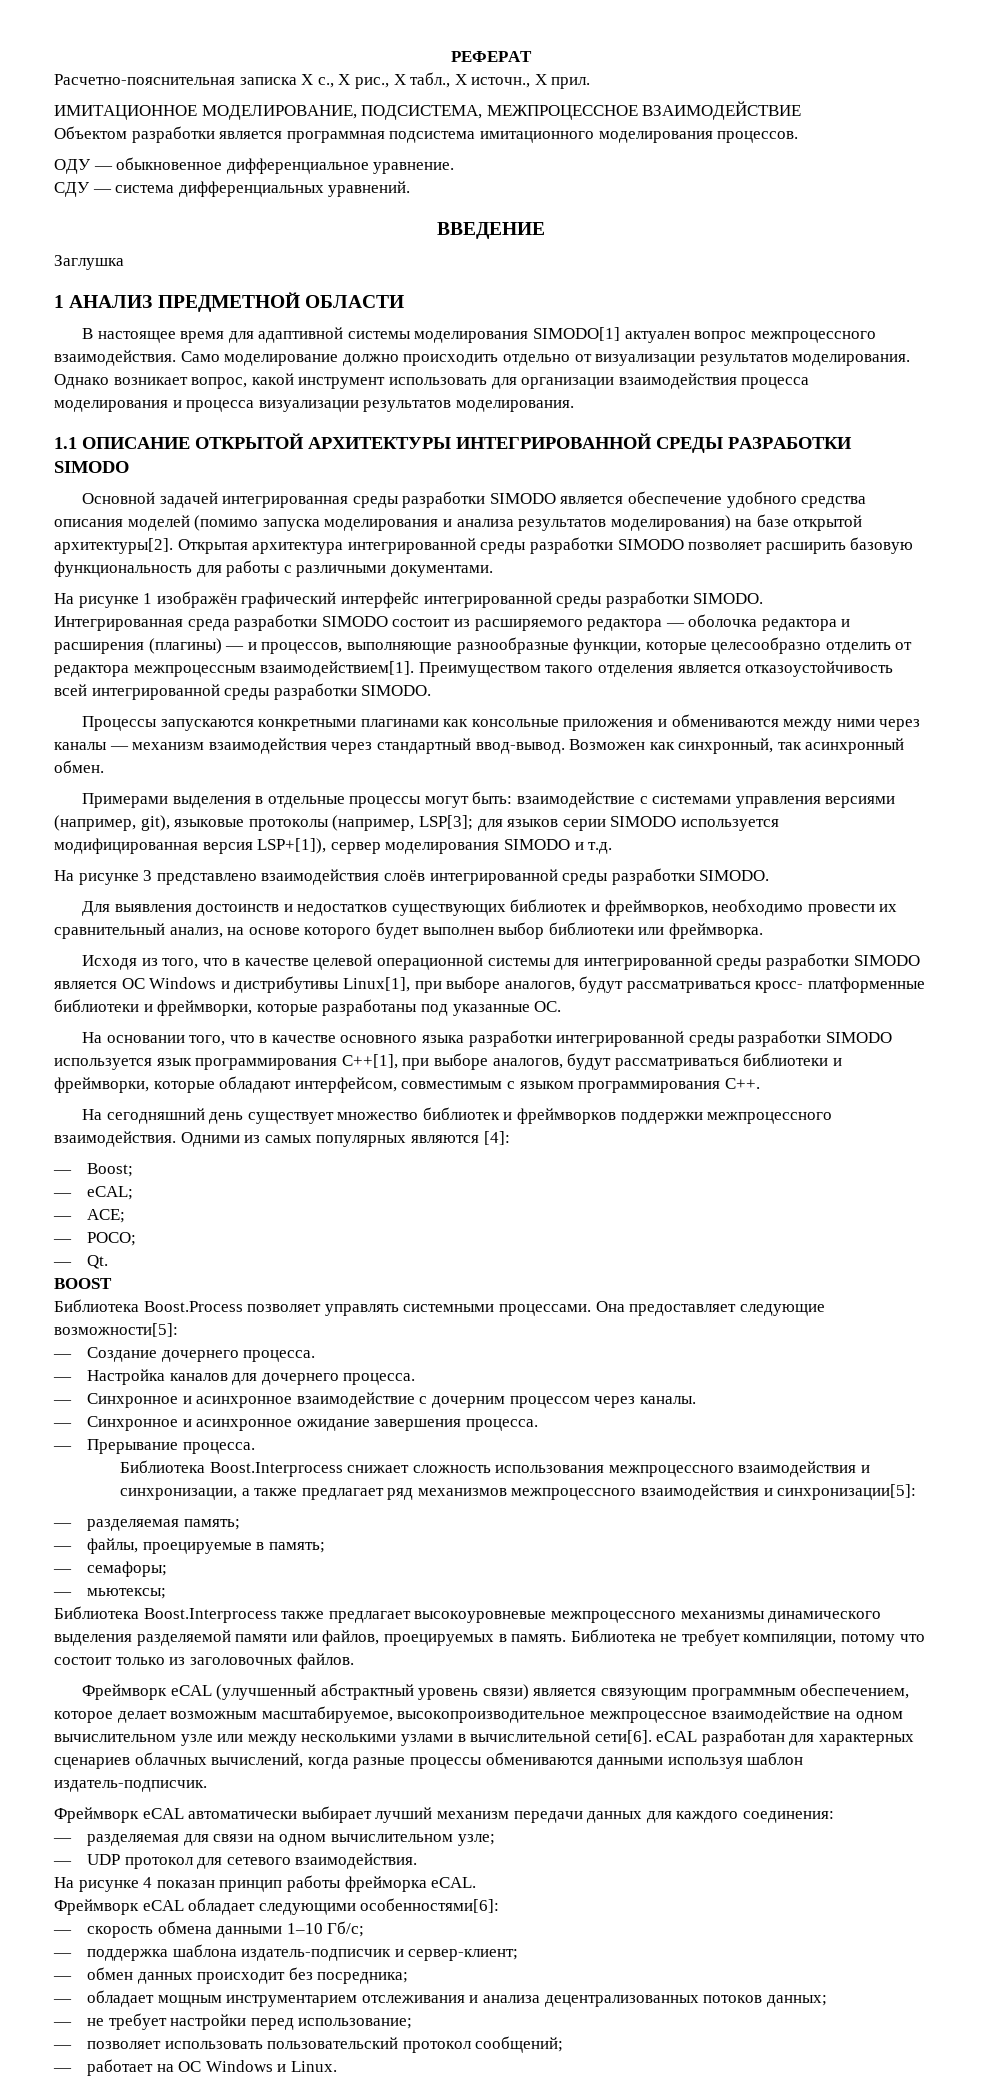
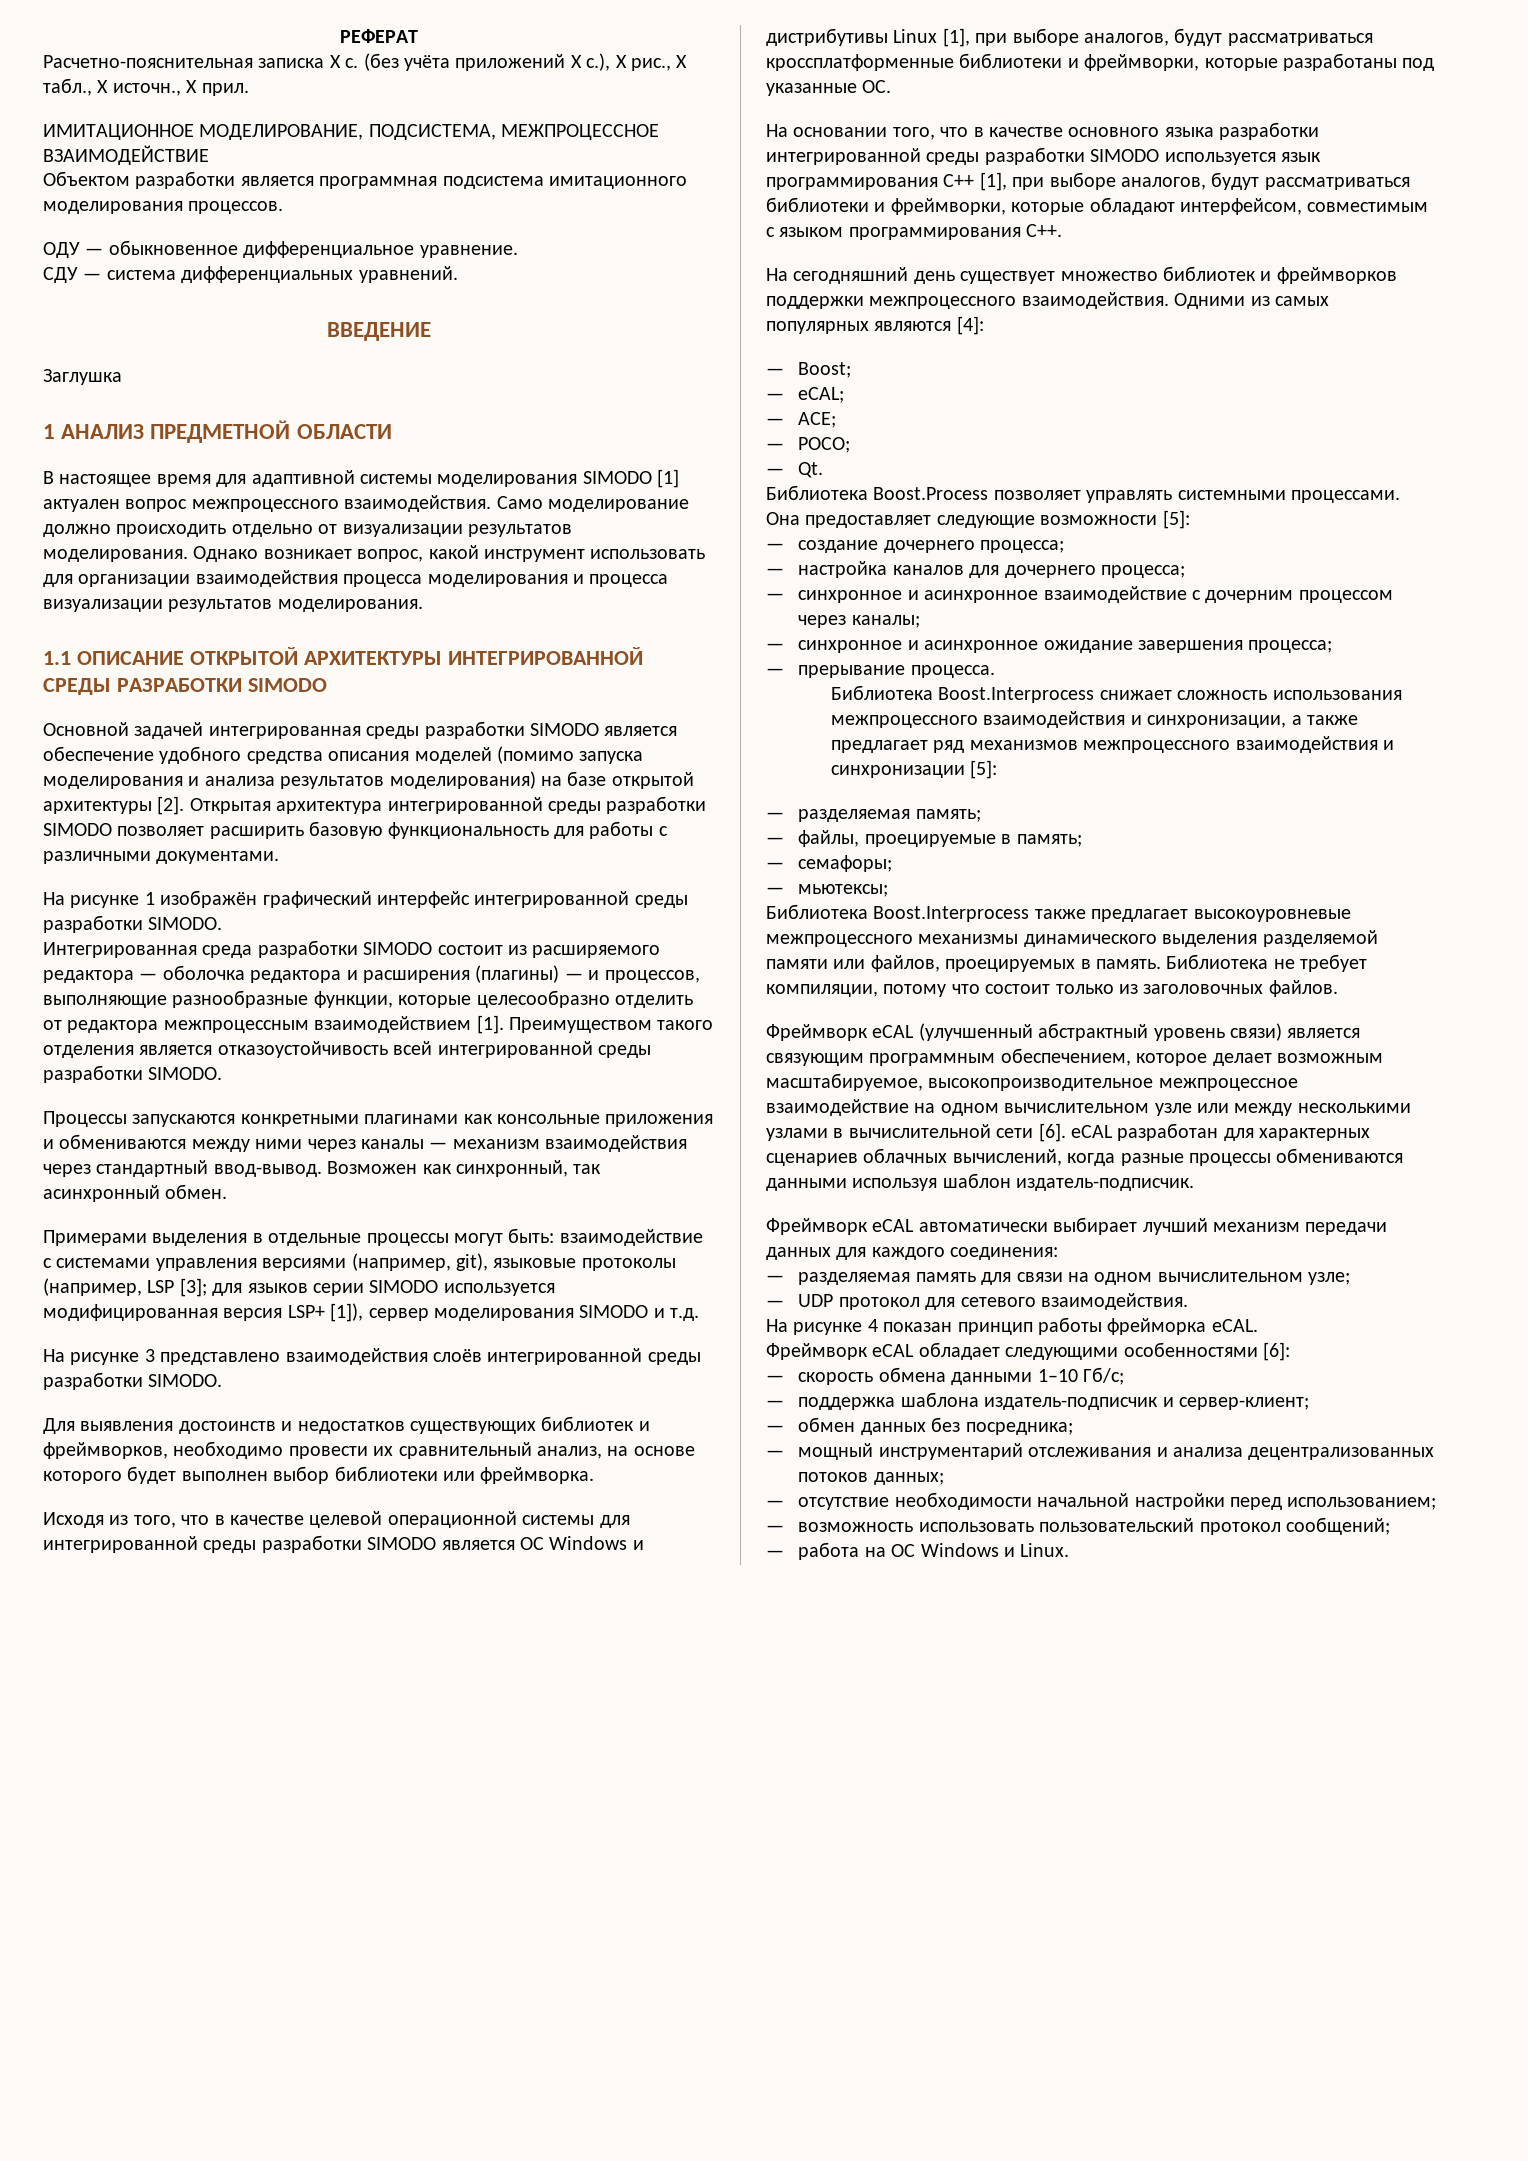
- Расчетно-пояснительная записка X с., X рис., X табл., X источн., X прил.
+ Расчетно-пояснительная записка X с. (без учёта приложений X с.), X рис., X табл., X источн., X прил.
- В настоящее время для адаптивной системы моделирования SIMODO[1] актуален вопрос межпроцессного взаимодействия.
+ В настоящее время для адаптивной системы моделирования SIMODO [1] актуален вопрос межпроцессного взаимодействия.
- Основной задачей интегрированная среды разработки SIMODO является обеспечение удобного средства описания моделей (помимо запуска моделирования и анализа результатов моделирования) на базе открытой архитектуры[2].
+ Основной задачей интегрированная среды разработки SIMODO является обеспечение удобного средства описания моделей (помимо запуска моделирования и анализа результатов моделирования) на базе открытой архитектуры [2].
- Интегрированная среда разработки SIMODO состоит из расширяемого редактора — оболочка редактора и расширения (плагины) — и процессов, выполняющие разнообразные функции, которые целесообразно отделить от редактора межпроцессным взаимодействием[1].
+ Интегрированная среда разработки SIMODO состоит из расширяемого редактора — оболочка редактора и расширения (плагины) — и процессов, выполняющие разнообразные функции, которые целесообразно отделить от редактора межпроцессным взаимодействием [1].
- Примерами выделения в отдельные процессы могут быть: взаимодействие с системами управления версиями (например, git), языковые протоколы (например, LSP[3]; для языков серии SIMODO используется модифицированная версия LSP+[1]), сервер моделирования SIMODO и т.д.
+ Примерами выделения в отдельные процессы могут быть: взаимодействие с системами управления версиями (например, git), языковые протоколы (например, LSP [3]; для языков серии SIMODO используется модифицированная версия LSP+ [1]), сервер моделирования SIMODO и т.д.
- Исходя из того, что в качестве целевой операционной системы для интегрированной среды разработки SIMODO является ОС Windows и дистрибутивы Linux[1], при выборе аналогов, будут рассматриваться кросс- платформенные библиотеки и фреймворки, которые разработаны под указанные ОС.
+ Исходя из того, что в качестве целевой операционной системы для интегрированной среды разработки SIMODO является ОС Windows и дистрибутивы Linux [1], при выборе аналогов, будут рассматриваться кроссплатформенные библиотеки и фреймворки, которые разработаны под указанные ОС.
- На основании того, что в качестве основного языка разработки интегрированной среды разработки SIMODO используется язык программирования C++[1], при выборе аналогов, будут рассматриваться библиотеки и фреймворки, которые обладают интерфейсом, совместимым с языком программирования C++.
+ На основании того, что в качестве основного языка разработки интегрированной среды разработки SIMODO используется язык программирования C++ [1], при выборе аналогов, будут рассматриваться библиотеки и фреймворки, которые обладают интерфейсом, совместимым с языком программирования C++.
- BOOST
- Она предоставляет следующие возможности[5]:
- — Создание дочернего процесса.
- — Настройка каналов для дочернего процесса.
- — Синхронное и асинхронное взаимодействие с дочерним процессом через каналы.
- — Синхронное и асинхронное ожидание завершения процесса.
- — Прерывание процесса.
+ Она предоставляет следующие возможности [5]:
+ — создание дочернего процесса;
+ — настройка каналов для дочернего процесса;
+ — синхронное и асинхронное взаимодействие с дочерним процессом через каналы;
+ — синхронное и асинхронное ожидание завершения процесса;
+ — прерывание процесса.
- Библиотека Boost.Interprocess снижает сложность использования межпроцессного взаимодействия и синхронизации, а также предлагает ряд механизмов межпроцессного взаимодействия и синхронизации[5]:
+ Библиотека Boost.Interprocess снижает сложность использования межпроцессного взаимодействия и синхронизации, а также предлагает ряд механизмов межпроцессного взаимодействия и синхронизации [5]:
- Фреймворк eCAL (улучшенный абстрактный уровень связи) является связующим программным обеспечением, которое делает возможным масштабируемое, высокопроизводительное межпроцессное взаимодействие на одном вычислительном узле или между несколькими узлами в вычислительной сети[6]. eCAL разработан для характерных сценариев облачных вычислений, когда разные процессы обмениваются данными используя шаблон издатель-подписчик.
+ Фреймворк eCAL (улучшенный абстрактный уровень связи) является связующим программным обеспечением, которое делает возможным масштабируемое, высокопроизводительное межпроцессное взаимодействие на одном вычислительном узле или между несколькими узлами в вычислительной сети [6]. eCAL разработан для характерных сценариев облачных вычислений, когда разные процессы обмениваются данными используя шаблон издатель-подписчик.
- — разделяемая для связи на одном вычислительном узле;
+ — разделяемая память для связи на одном вычислительном узле;
- Фреймворк eCAL обладает следующими особенностями[6]:
+ Фреймворк eCAL обладает следующими особенностями [6]:
- — обмен данных происходит без посредника;
+ — обмен данных без посредника;
- — обладает мощным инструментарием отслеживания и анализа децентрализованных потоков данных;
+ — мощный инструментарий отслеживания и анализа децентрализованных потоков данных;
- — не требует настройки перед использование;
- — позволяет использовать пользовательский протокол сообщений;
+ — отсутствие необходимости начальной настройки перед использованием;
+ — возможность использовать пользовательский протокол сообщений;
- — работает на ОС Windows и Linux.
+ — работа на ОС Windows и Linux.

